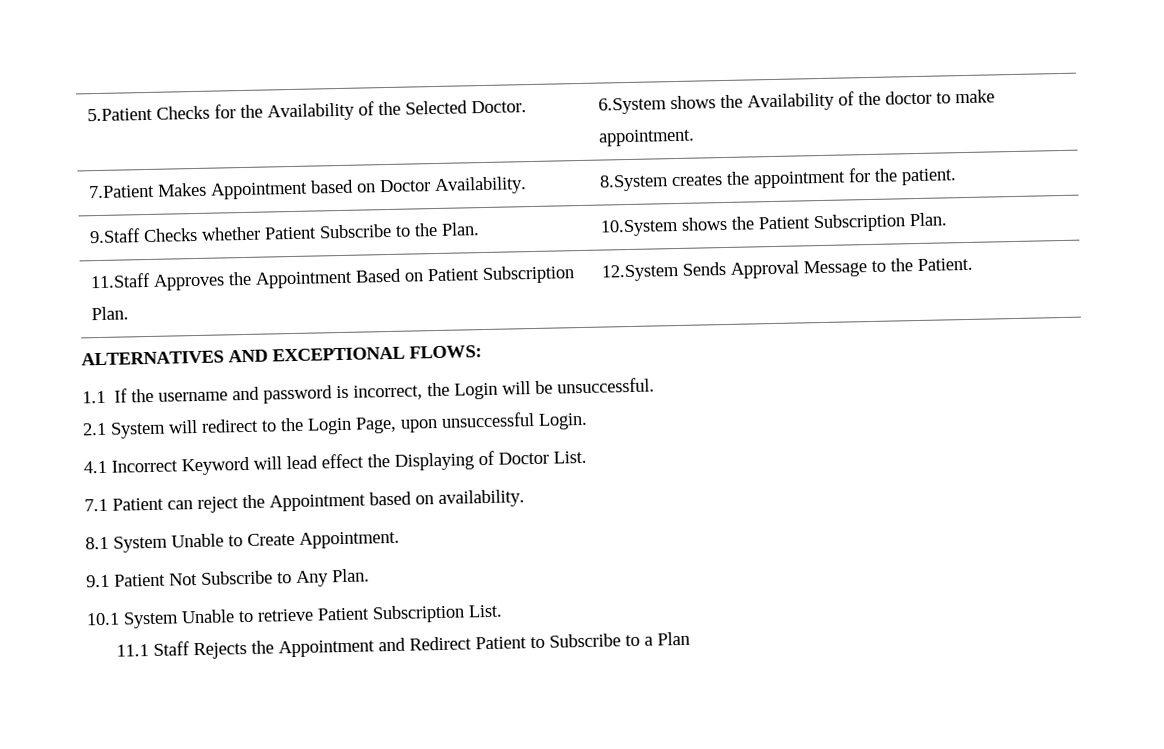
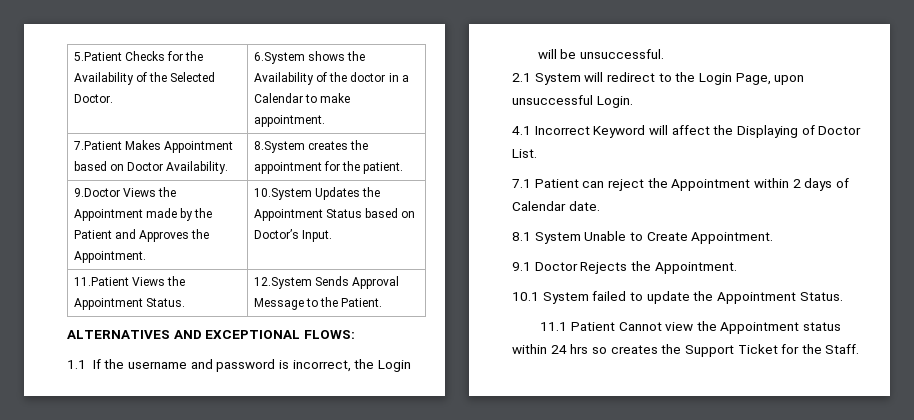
- 5.Patient Checks for the Availability of the Selected Doctor. | 6.System shows the Availability of the doctor to make appointment.
+ 5.Patient Checks for the Availability of the Selected Doctor. | 6.System shows the Availability of the doctor in a Calendar to make appointment.
- 9.Staff Checks whether Patient Subscribe to the Plan. | 10.System shows the Patient Subscription Plan.
- 11.Staff Approves the Appointment Based on Patient Subscription Plan. | 12.System Sends Approval Message to the Patient.
+ 9.Doctor Views the Appointment made by the Patient and Approves the Appointment. | 10.System Updates the Appointment Status based on Doctor’s Input.
+ 11.Patient Views the Appointment Status. | 12.System Sends Approval Message to the Patient.
- 4.1 Incorrect Keyword will lead effect the Displaying of Doctor List.
+ 4.1 Incorrect Keyword will affect the Displaying of Doctor List.
- 7.1 Patient can reject the Appointment based on availability.
+ 7.1 Patient can reject the Appointment within 2 days of Calendar date.
- 9.1 Patient Not Subscribe to Any Plan.
- 10.1 System Unable to retrieve Patient Subscription List.
- 11.1 Staff Rejects the Appointment and Redirect Patient to Subscribe to a Plan
+ 9.1 Doctor Rejects the Appointment.
+ 10.1 System failed to update the Appointment Status.
+ 11.1 Patient Cannot view the Appointment status within 24 hrs so creates the Support Ticket for the Staff.

